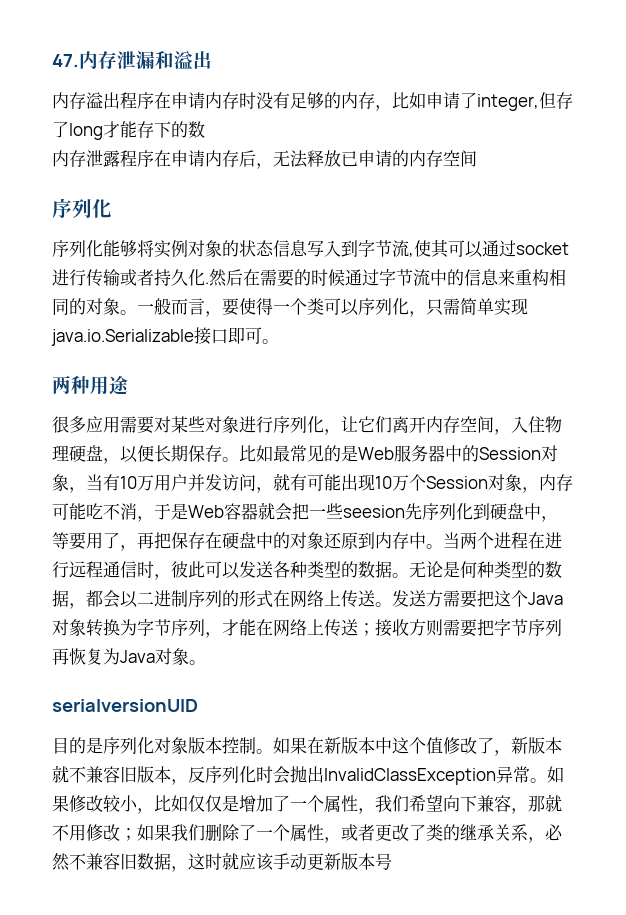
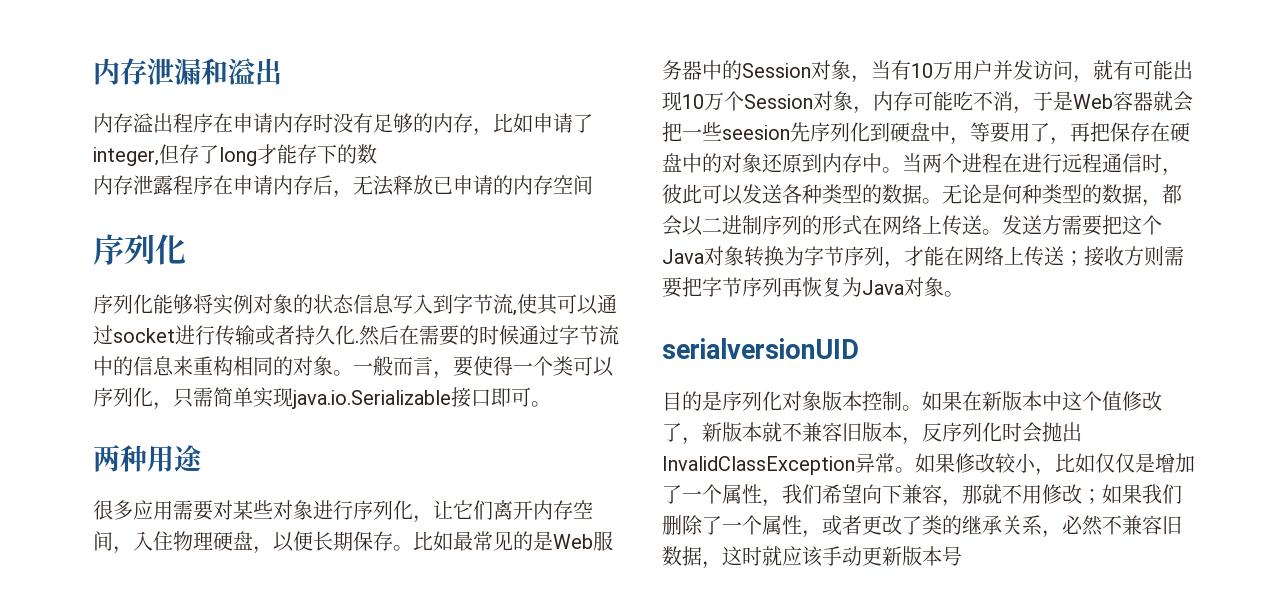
- 47.内存泄漏和溢出
+ 内存泄漏和溢出

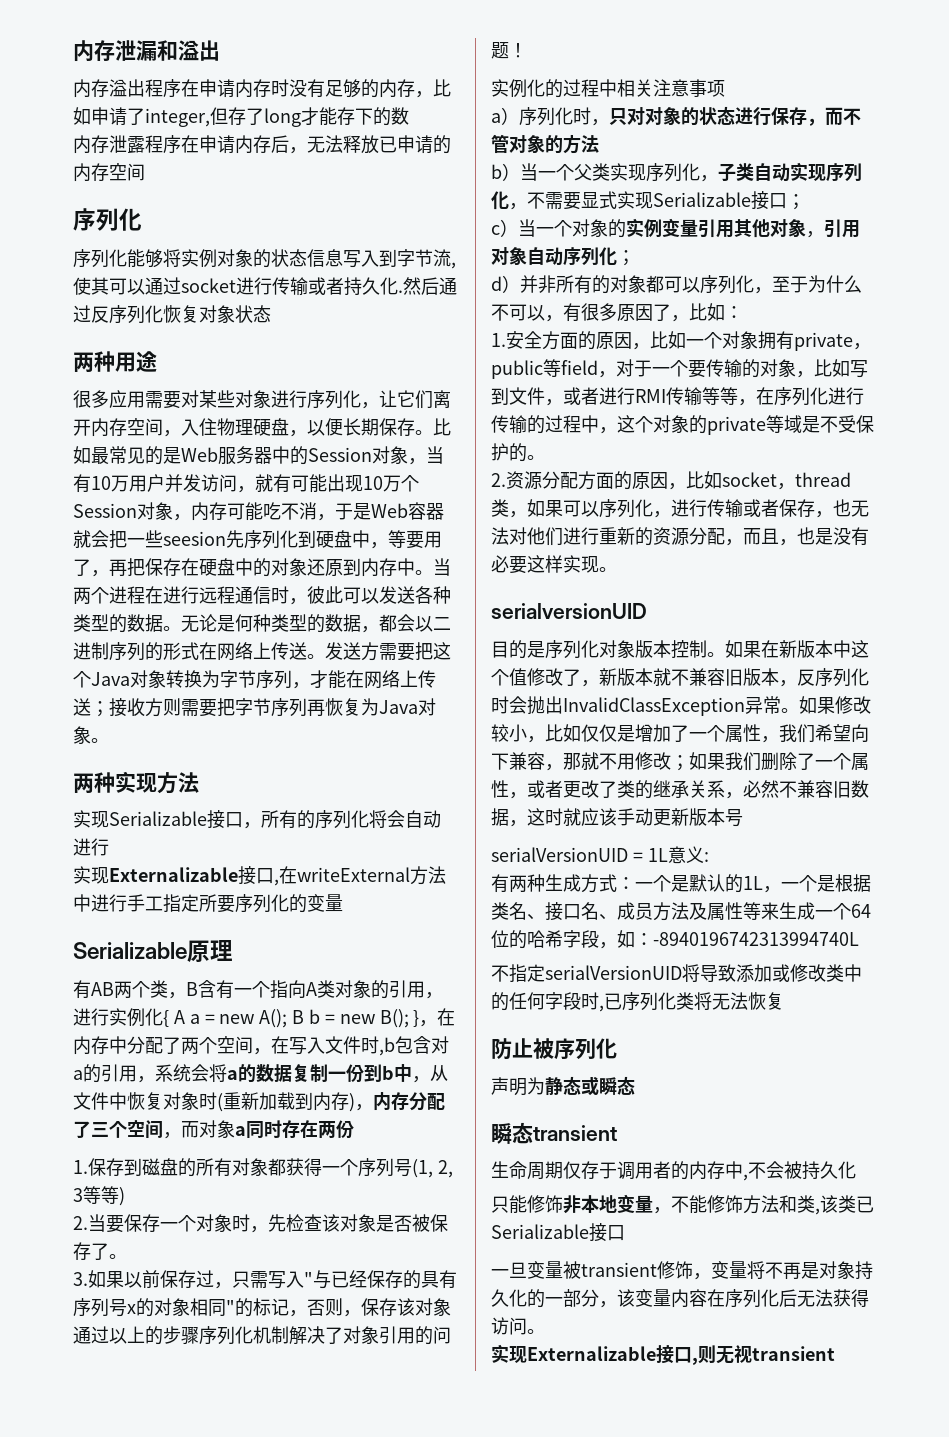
- 然后在需要的时候通过字节流中的信息来重构相同的对象。一般而言，要使得一个类可以序列化，只需简单实现java.io.Serializable接口即可。
+ 然后通过反序列化恢复对象状态
+ 两种实现方法
+ 实现Serializable接口，所有的序列化将会自动进行
+ 实现Externalizable接口,在writeExternal方法中进行手工指定所要序列化的变量
+ Serializable原理
+ 有AB两个类，B含有一个指向A类对象的引用，进行实例化{ A a = new A(); B b = new B(); }，在内存中分配了两个空间，在写入文件时,b包含对a的引用，系统会将a的数据复制一份到b中，从文件中恢复对象时(重新加载到内存)，内存分配了三个空间，而对象a同时存在两份
+ 1.保存到磁盘的所有对象都获得一个序列号(1, 2, 3等等)
+ 2.当要保存一个对象时，先检查该对象是否被保存了。
+ 3.如果以前保存过，只需写入"与已经保存的具有序列号x的对象相同"的标记，否则，保存该对象通过以上的步骤序列化机制解决了对象引用的问题！
+ 实例化的过程中相关注意事项
+ a）序列化时，只对对象的状态进行保存，而不管对象的方法
+ b）当一个父类实现序列化，子类自动实现序列化，不需要显式实现Serializable接口；
+ c）当一个对象的实例变量引用其他对象，引用对象自动序列化；
+ d）并非所有的对象都可以序列化，至于为什么不可以，有很多原因了，比如：
+ 1.安全方面的原因，比如一个对象拥有private，public等field，对于一个要传输的对象，比如写到文件，或者进行RMI传输等等，在序列化进行传输的过程中，这个对象的private等域是不受保护的。
+ 2.资源分配方面的原因，比如socket，thread类，如果可以序列化，进行传输或者保存，也无法对他们进行重新的资源分配，而且，也是没有必要这样实现。
+ serialVersionUID = 1L意义:
+ 有两种生成方式：一个是默认的1L，一个是根据类名、接口名、成员方法及属性等来生成一个64位的哈希字段，如：-8940196742313994740L
+ 不指定serialVersionUID将导致添加或修改类中的任何字段时,已序列化类将无法恢复
+ 防止被序列化
+ 声明为静态或瞬态
+ 瞬态transient
+ 生命周期仅存于调用者的内存中,不会被持久化
+ 只能修饰非本地变量，不能修饰方法和类,该类已Serializable接口
+ 一旦变量被transient修饰，变量将不再是对象持久化的一部分，该变量内容在序列化后无法获得访问。
+ 实现Externalizable接口,则无视transient

